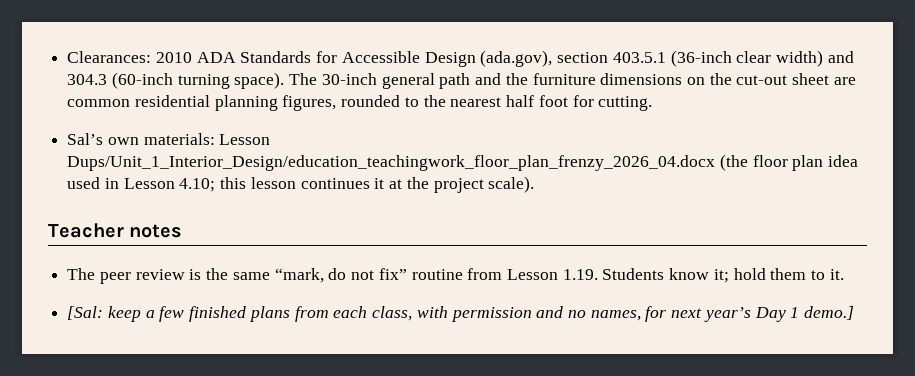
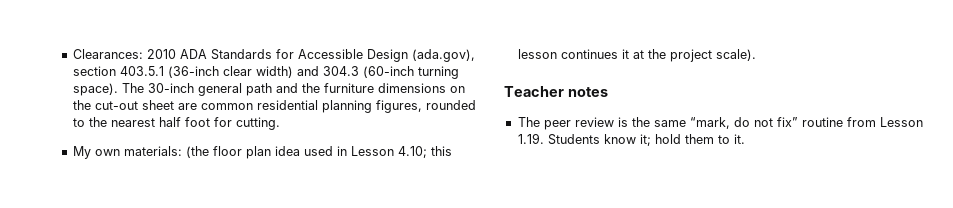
- Sal’s own materials: Lesson Dups/Unit_1_Interior_Design/education_teachingwork_floor_plan_frenzy_2026_04.docx (the floor plan idea used in Lesson 4.10; this lesson continues it at the project scale).
+ My own materials: (the floor plan idea used in Lesson 4.10; this lesson continues it at the project scale).
- [Sal: keep a few finished plans from each class, with permission and no names, for next year’s Day 1 demo.]

